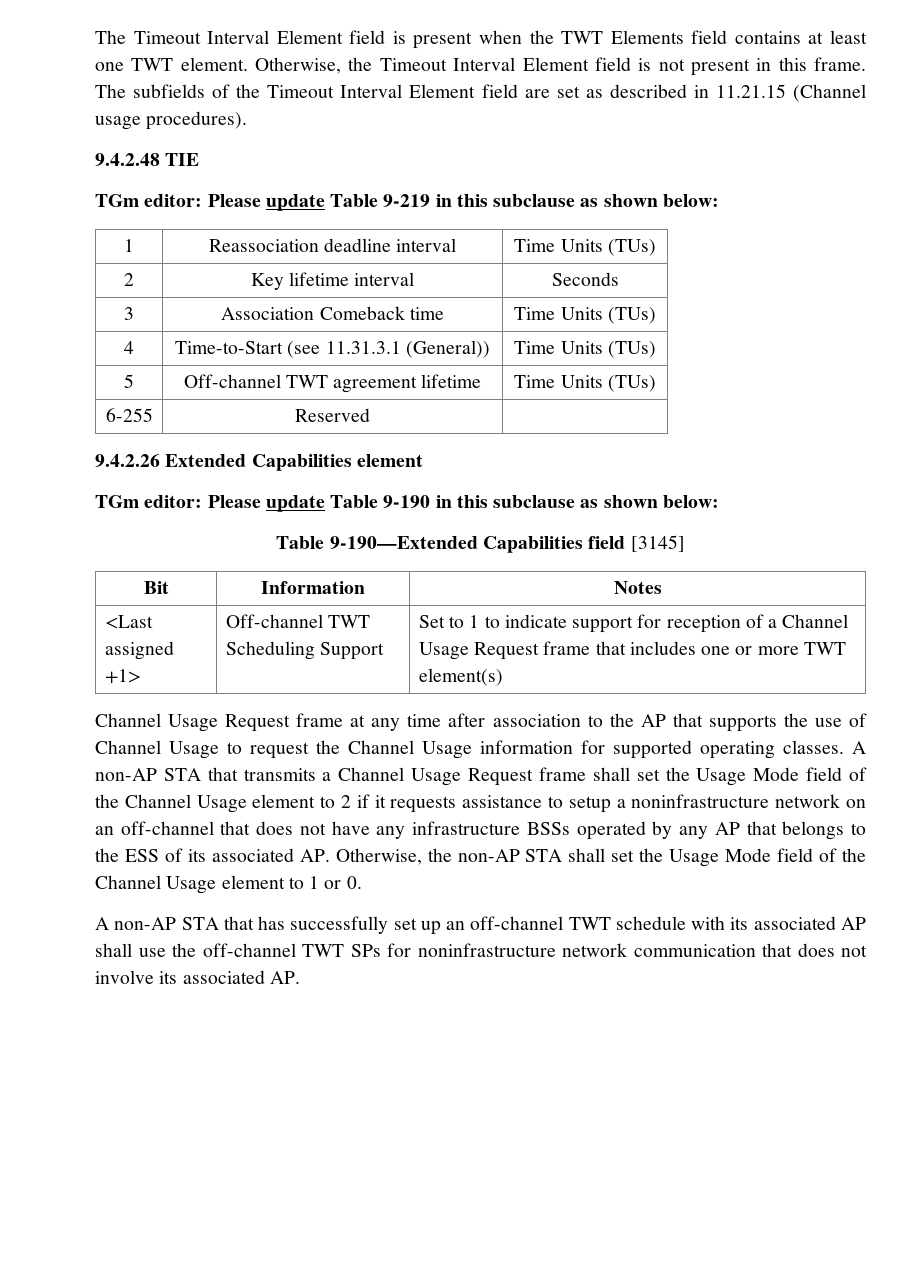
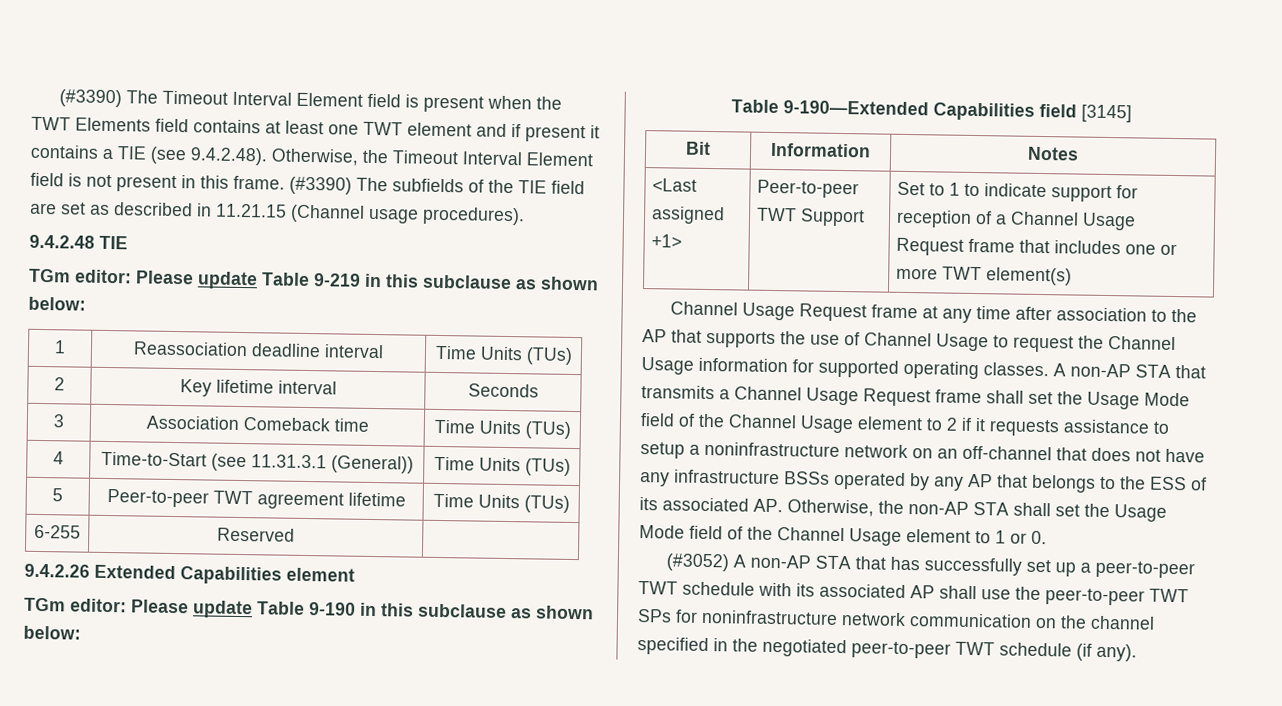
- The Timeout Interval Element field is present when the TWT Elements field contains at least one TWT element. Otherwise, the Timeout Interval Element field is not present in this frame.
+ (#3390) The Timeout Interval Element field is present when the TWT Elements field contains at least one TWT element and if present it contains a TIE (see 9.4.2.48). Otherwise, the Timeout Interval Element field is not present in this frame.
- The subfields of the Timeout Interval Element field are set as described in 11.21.15 (Channel usage procedures).
+ (#3390) The subfields of the TIE field are set as described in 11.21.15 (Channel usage procedures).
- 5 | Off-channel TWT agreement lifetime | Time Units (TUs)
+ 5 | Peer-to-peer TWT agreement lifetime | Time Units (TUs)
- <Last assigned +1> | Off-channel TWT Scheduling Support | Set to 1 to indicate support for reception of a Channel Usage Request frame that includes one or more TWT element(s)
+ <Last assigned +1> | Peer-to-peer TWT Support | Set to 1 to indicate support for reception of a Channel Usage Request frame that includes one or more TWT element(s)
- A non-AP STA that has successfully set up an off-channel TWT schedule with its associated AP shall use the off-channel TWT SPs for noninfrastructure network communication that does not involve its associated AP.
+ (#3052) A non-AP STA that has successfully set up a peer-to-peer TWT schedule with its associated AP shall use the peer-to-peer TWT SPs for noninfrastructure network communication on the channel specified in the negotiated peer-to-peer TWT schedule (if any).

